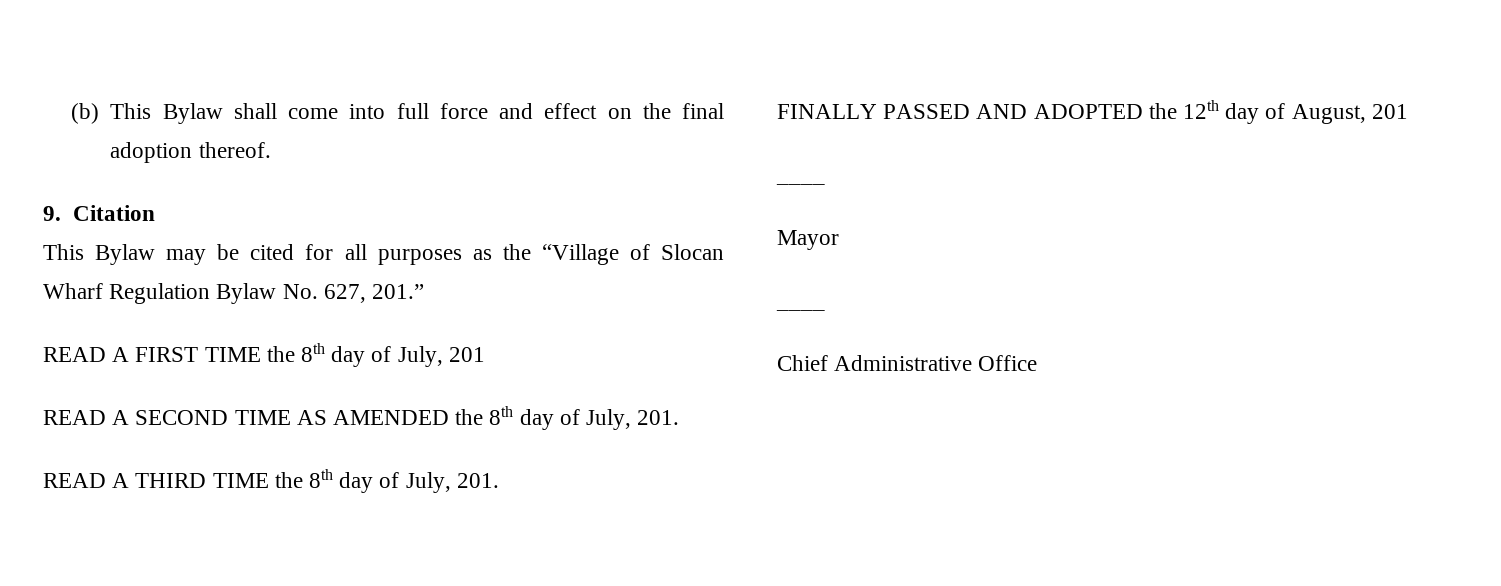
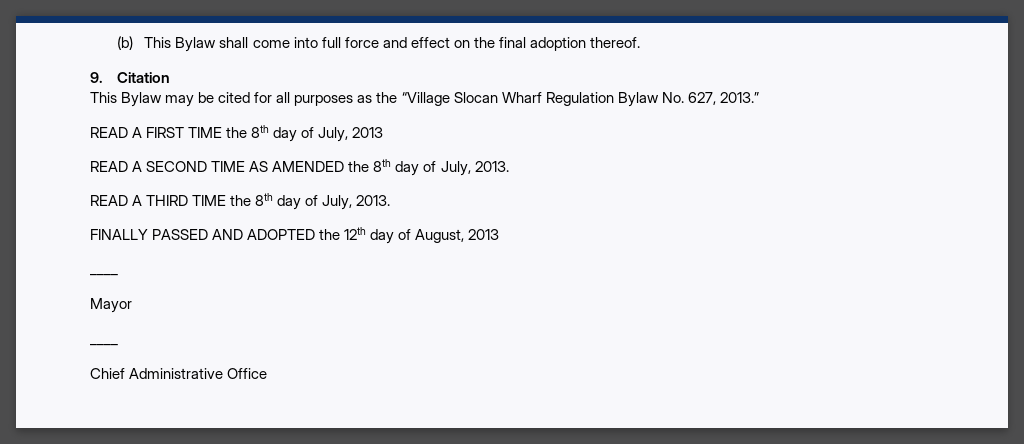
- This Bylaw may be cited for all purposes as the “Village of Slocan Wharf Regulation Bylaw No. 627, 201.”
+ This Bylaw may be cited for all purposes as the “Village Slocan Wharf Regulation Bylaw No. 627, 2013.”
- READ A FIRST TIME the 8th day of July, 201
+ READ A FIRST TIME the 8th day of July, 2013
- READ A SECOND TIME AS AMENDED the 8th day of July, 201.
+ READ A SECOND TIME AS AMENDED the 8th day of July, 2013.
- READ A THIRD TIME the 8th day of July, 201.
+ READ A THIRD TIME the 8th day of July, 2013.
- FINALLY PASSED AND ADOPTED the 12th day of August, 201
+ FINALLY PASSED AND ADOPTED the 12th day of August, 2013

